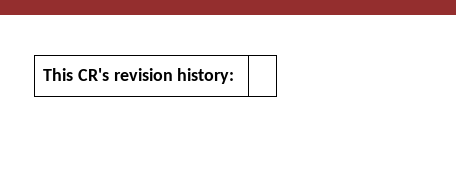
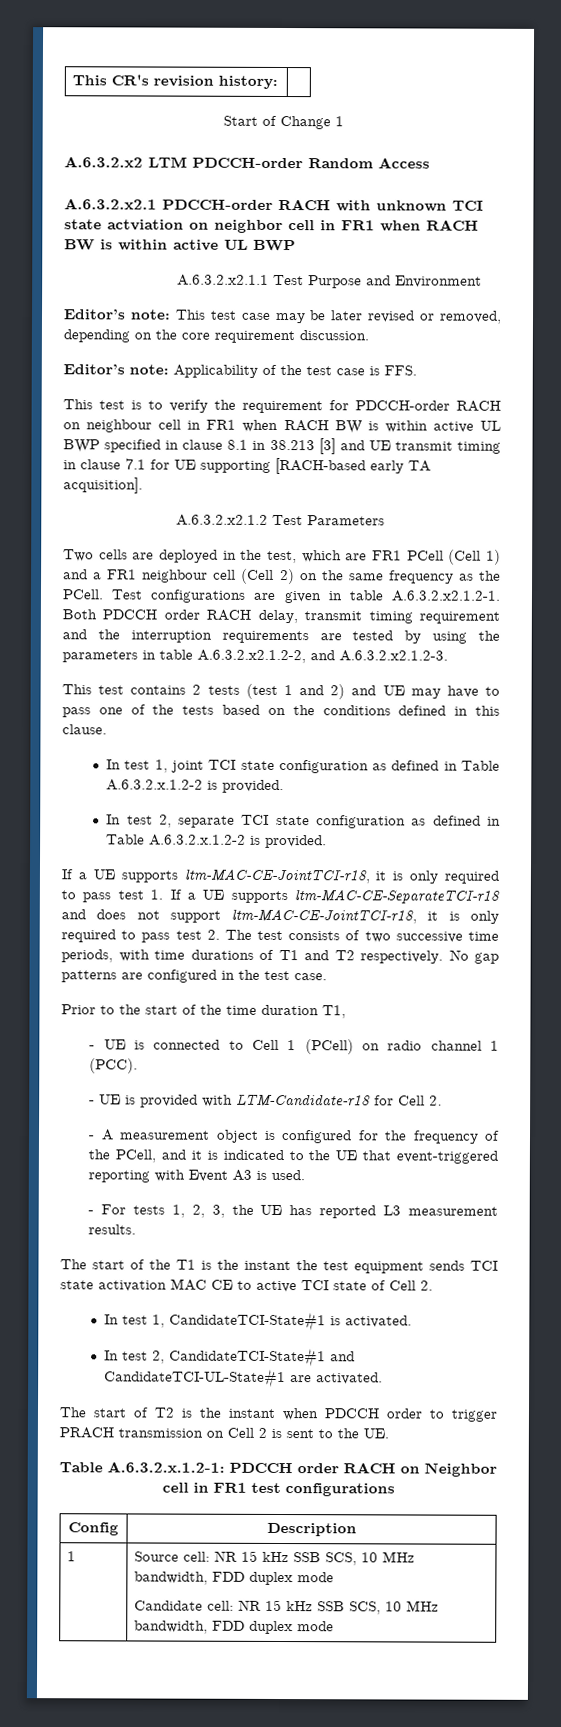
+ Start of Change 1
+ A.6.3.2.x2 LTM PDCCH-order Random Access
+ A.6.3.2.x2.1 PDCCH-order RACH with unknown TCI state actviation on neighbor cell in FR1 when RACH BW is within active UL BWP
+ A.6.3.2.x2.1.1 Test Purpose and Environment
+ Editor’s note: This test case may be later revised or removed, depending on the core requirement discussion.
+ Editor’s note: Applicability of the test case is FFS.
+ This test is to verify the requirement for PDCCH-order RACH on neighbour cell in FR1 when RACH BW is within active UL BWP specified in clause 8.1 in 38.213 [3] and UE transmit timing in clause 7.1 for UE supporting [RACH-based early TA acquisition].
+ A.6.3.2.x2.1.2 Test Parameters
+ Two cells are deployed in the test, which are FR1 PCell (Cell 1) and a FR1 neighbour cell (Cell 2) on the same frequency as the PCell. Test configurations are given in table A.6.3.2.x2.1.2-1. Both PDCCH order RACH delay, transmit timing requirement and the interruption requirements are tested by using the parameters in table A.6.3.2.x2.1.2-2, and A.6.3.2.x2.1.2-3.
+ This test contains 2 tests (test 1 and 2) and UE may have to pass one of the tests based on the conditions defined in this clause.
+ In test 1, joint TCI state configuration as defined in Table A.6.3.2.x.1.2-2 is provided.
+ In test 2, separate TCI state configuration as defined in Table A.6.3.2.x.1.2-2 is provided.
+ If a UE supports ltm-MAC-CE-JointTCI-r18, it is only required to pass test 1. If a UE supports ltm-MAC-CE-SeparateTCI-r18 and does not support ltm-MAC-CE-JointTCI-r18, it is only required to pass test 2. The test consists of two successive time periods, with time durations of T1 and T2 respectively. No gap patterns are configured in the test case.
+ Prior to the start of the time duration T1,
+ - UE is connected to Cell 1 (PCell) on radio channel 1 (PCC).
+ - UE is provided with LTM-Candidate-r18 for Cell 2.
+ - A measurement object is configured for the frequency of the PCell, and it is indicated to the UE that event-triggered reporting with Event A3 is used.
+ - For tests 1, 2, 3, the UE has reported L3 measurement results.
+ The start of the T1 is the instant the test equipment sends TCI state activation MAC CE to active TCI state of Cell 2.
+ In test 1, CandidateTCI-State#1 is activated.
+ In test 2, CandidateTCI-State#1 and CandidateTCI-UL-State#1 are activated.
+ The start of T2 is the instant when PDCCH order to trigger PRACH transmission on Cell 2 is sent to the UE.
+ Table A.6.3.2.x.1.2-1: PDCCH order RACH on Neighbor cell in FR1 test configurations
+ Config | Description
+ 1 | Source cell: NR 15 kHz SSB SCS, 10 MHz bandwidth, FDD duplex mode
+ Candidate cell: NR 15 kHz SSB SCS, 10 MHz bandwidth, FDD duplex mode

